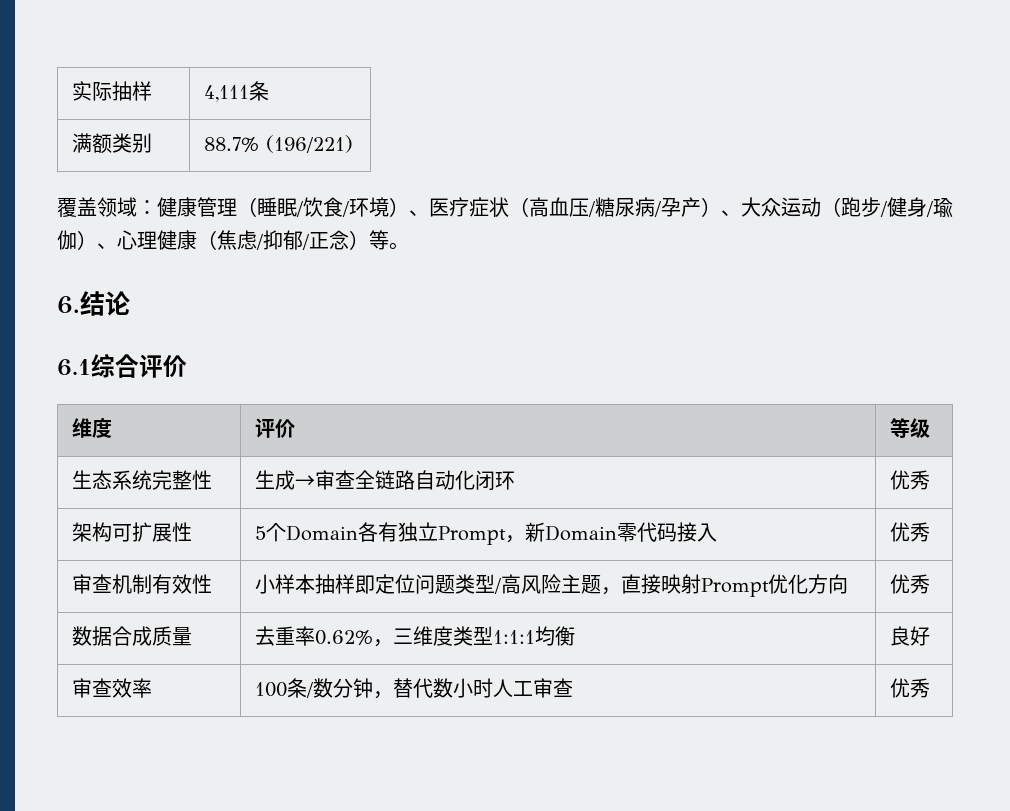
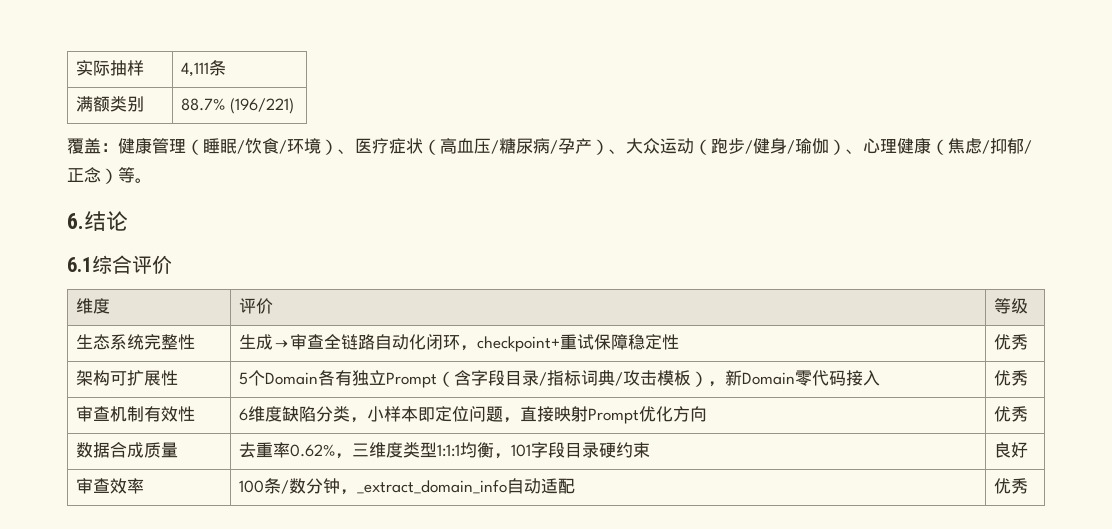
- 覆盖领域：健康管理（睡眠/饮食/环境）、医疗症状（高血压/糖尿病/孕产）、大众运动（跑步/健身/瑜伽）、心理健康（焦虑/抑郁/正念）等。
+ 覆盖：健康管理（睡眠/饮食/环境）、医疗症状（高血压/糖尿病/孕产）、大众运动（跑步/健身/瑜伽）、心理健康（焦虑/抑郁/正念）等。
- 生态系统完整性 | 生成→审查全链路自动化闭环 | 优秀
+ 生态系统完整性 | 生成→审查全链路自动化闭环，checkpoint+重试保障稳定性 | 优秀
- 架构可扩展性 | 5个Domain各有独立Prompt，新Domain零代码接入 | 优秀
+ 架构可扩展性 | 5个Domain各有独立Prompt（含字段目录/指标词典/攻击模板），新Domain零代码接入 | 优秀
- 审查机制有效性 | 小样本抽样即定位问题类型/高风险主题，直接映射Prompt优化方向 | 优秀
+ 审查机制有效性 | 6维度缺陷分类，小样本即定位问题，直接映射Prompt优化方向 | 优秀
- 数据合成质量 | 去重率0.62%，三维度类型1:1:1均衡 | 良好
+ 数据合成质量 | 去重率0.62%，三维度类型1:1:1均衡，101字段目录硬约束 | 良好
- 审查效率 | 100条/数分钟，替代数小时人工审查 | 优秀
+ 审查效率 | 100条/数分钟，_extract_domain_info自动适配 | 优秀

